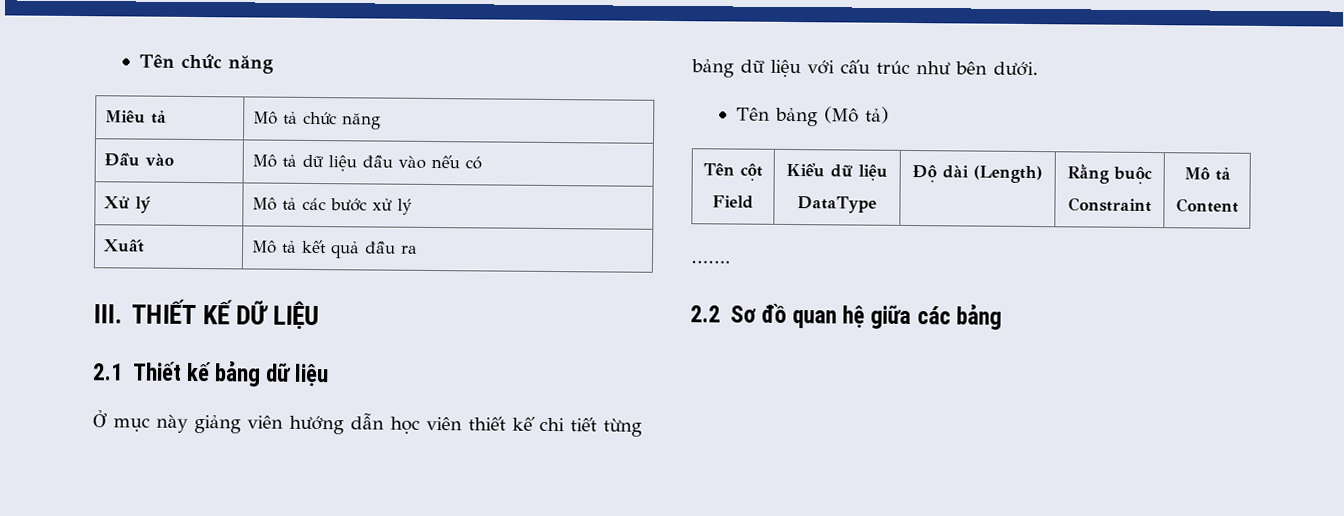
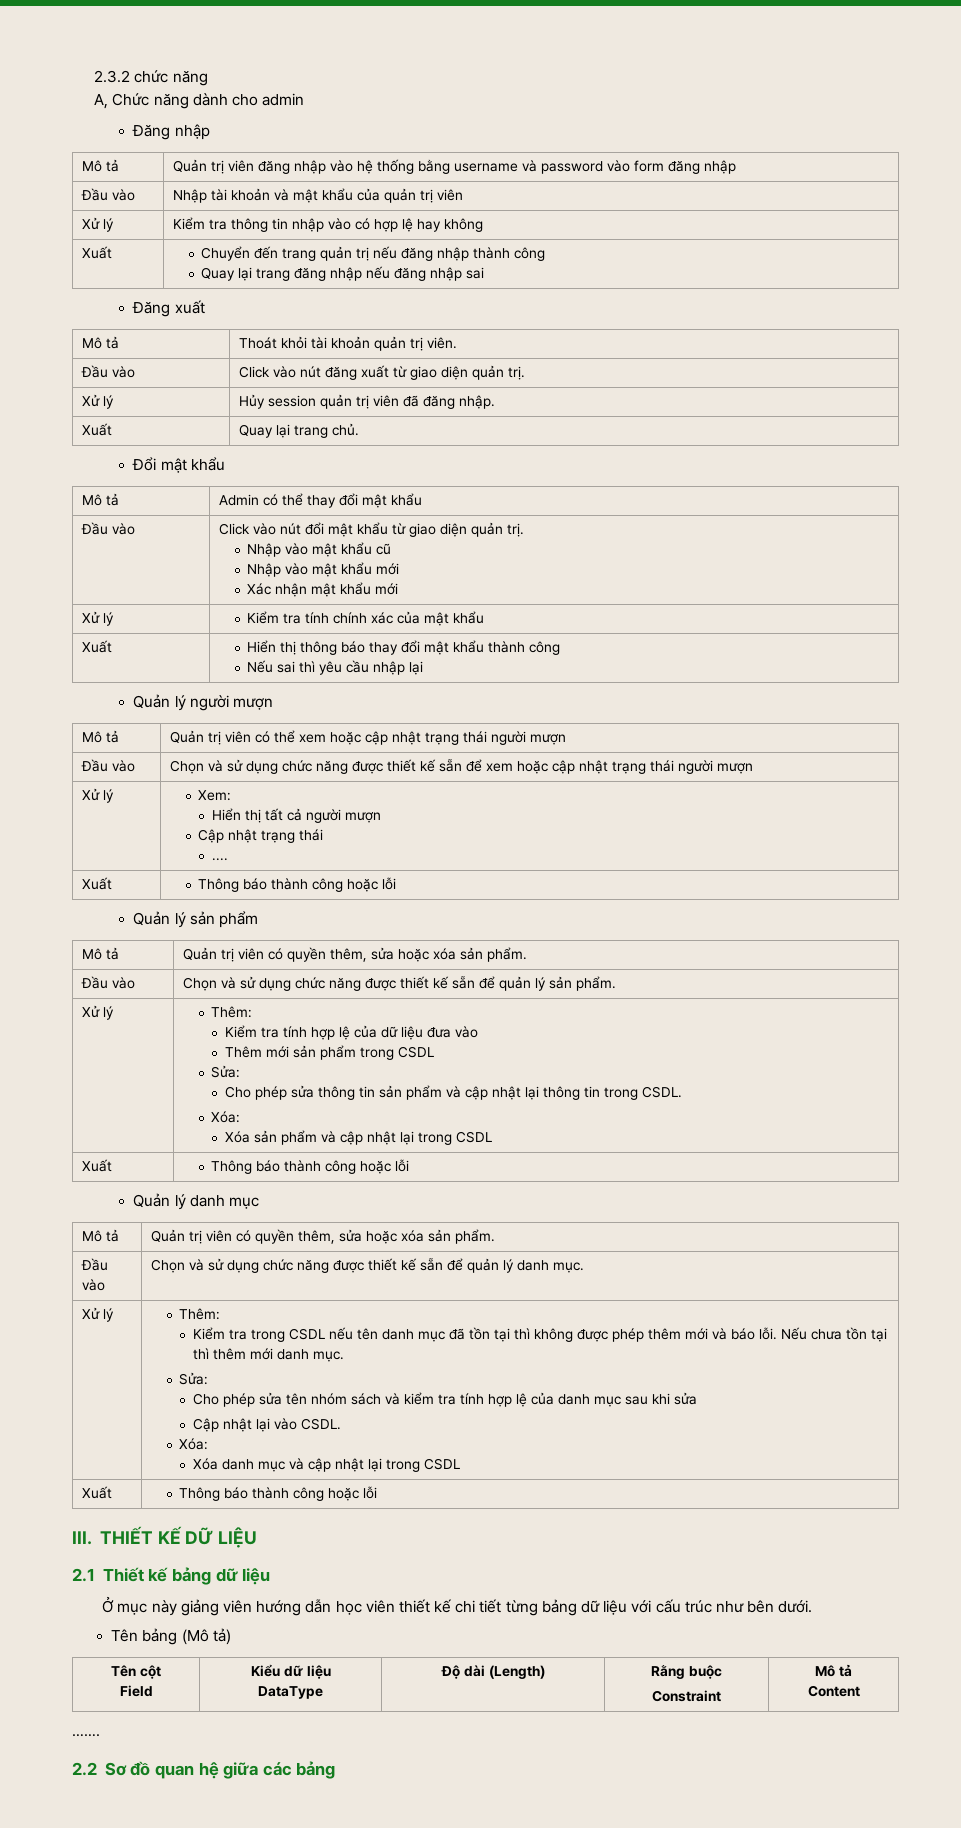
- Tên chức năng
- Miêu tả | Mô tả chức năng
- Đầu vào | Mô tả dữ liệu đầu vào nếu có
- Xử lý | Mô tả các bước xử lý
- Xuất | Mô tả kết quả đầu ra
+ 2.3.2 chức năng
+ A, Chức năng dành cho admin
+ Đăng nhập
+ Mô tả | Quản trị viên đăng nhập vào hệ thống bằng username và password vào form đăng nhập
+ Đầu vào | Nhập tài khoản và mật khẩu của quản trị viên
+ Xử lý | Kiểm tra thông tin nhập vào có hợp lệ hay không
+ Xuất | Chuyển đến trang quản trị nếu đăng nhập thành công
+ Quay lại trang đăng nhập nếu đăng nhập sai
+ Đăng xuất
+ Mô tả | Thoát khỏi tài khoản quản trị viên.
+ Đầu vào | Click vào nút đăng xuất từ giao diện quản trị.
+ Xử lý | Hủy session quản trị viên đã đăng nhập.
+ Xuất | Quay lại trang chủ.
+ Đổi mật khẩu
+ Mô tả | Admin có thể thay đổi mật khẩu
+ Đầu vào | Click vào nút đổi mật khẩu từ giao diện quản trị.
+ Nhập vào mật khẩu cũ
+ Nhập vào mật khẩu mới
+ Xác nhận mật khẩu mới
+ Xử lý | Kiểm tra tính chính xác của mật khẩu
+ Xuất | Hiển thị thông báo thay đổi mật khẩu thành công
+ Nếu sai thì yêu cầu nhập lại
+ Quản lý người mượn
+ Mô tả | Quản trị viên có thể xem hoặc cập nhật trạng thái người mượn
+ Đầu vào | Chọn và sử dụng chức năng được thiết kế sẵn để xem hoặc cập nhật trạng thái người mượn
+ Xử lý | Xem:
+ Hiển thị tất cả người mượn
+ Cập nhật trạng thái
+ ....
+ Xuất | Thông báo thành công hoặc lỗi
+ Quản lý sản phẩm
+ Mô tả | Quản trị viên có quyền thêm, sửa hoặc xóa sản phẩm.
+ Đầu vào | Chọn và sử dụng chức năng được thiết kế sẵn để quản lý sản phẩm.
+ Xử lý | Thêm:
+ Kiểm tra tính hợp lệ của dữ liệu đưa vào
+ Thêm mới sản phẩm trong CSDL
+ Sửa:
+ Cho phép sửa thông tin sản phẩm và cập nhật lại thông tin trong CSDL.
+ Xóa:
+ Xóa sản phẩm và cập nhật lại trong CSDL
+ Xuất | Thông báo thành công hoặc lỗi
+ Quản lý danh mục
+ Mô tả | Quản trị viên có quyền thêm, sửa hoặc xóa sản phẩm.
+ Đầu vào | Chọn và sử dụng chức năng được thiết kế sẵn để quản lý danh mục.
+ Xử lý | Thêm:
+ Kiểm tra trong CSDL nếu tên danh mục đã tồn tại thì không được phép thêm mới và báo lỗi. Nếu chưa tồn tại thì thêm mới danh mục.
+ Sửa:
+ Cho phép sửa tên nhóm sách và kiểm tra tính hợp lệ của danh mục sau khi sửa
+ Cập nhật lại vào CSDL.
+ Xóa:
+ Xóa danh mục và cập nhật lại trong CSDL
+ Xuất | Thông báo thành công hoặc lỗi

